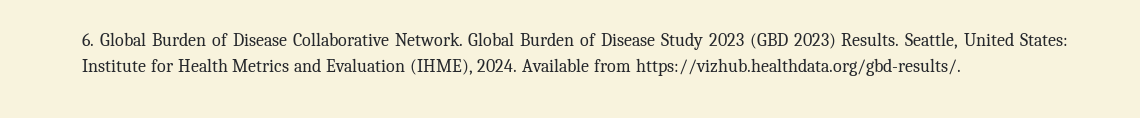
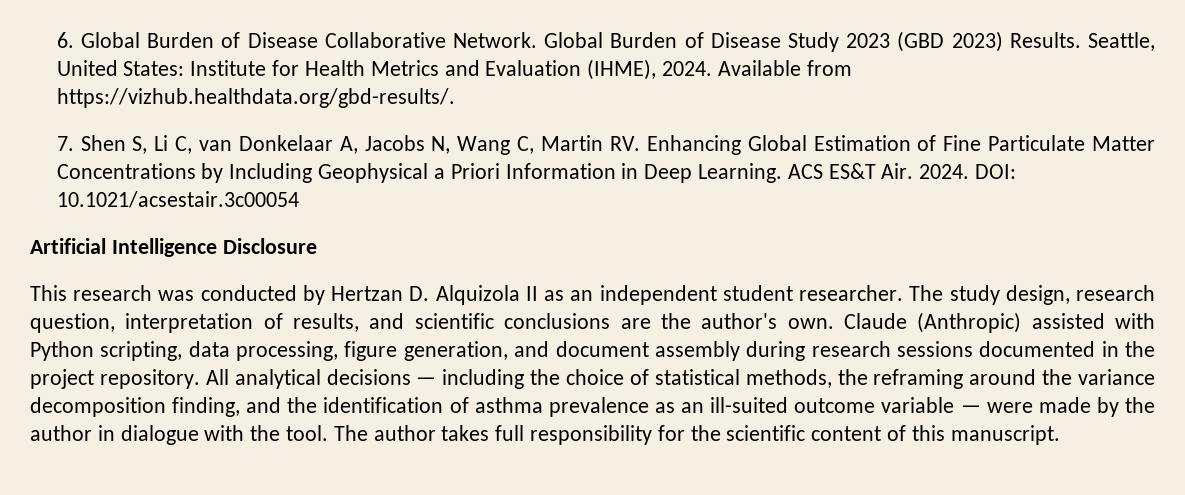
+ 7. Shen S, Li C, van Donkelaar A, Jacobs N, Wang C, Martin RV. Enhancing Global Estimation of Fine Particulate Matter Concentrations by Including Geophysical a Priori Information in Deep Learning. ACS ES&T Air. 2024. DOI: 10.1021/acsestair.3c00054
+ Artificial Intelligence Disclosure
+ This research was conducted by Hertzan D. Alquizola II as an independent student researcher. The study design, research question, interpretation of results, and scientific conclusions are the author's own. Claude (Anthropic) assisted with Python scripting, data processing, figure generation, and document assembly during research sessions documented in the project repository. All analytical decisions — including the choice of statistical methods, the reframing around the variance decomposition finding, and the identification of asthma prevalence as an ill-suited outcome variable — were made by the author in dialogue with the tool. The author takes full responsibility for the scientific content of this manuscript.

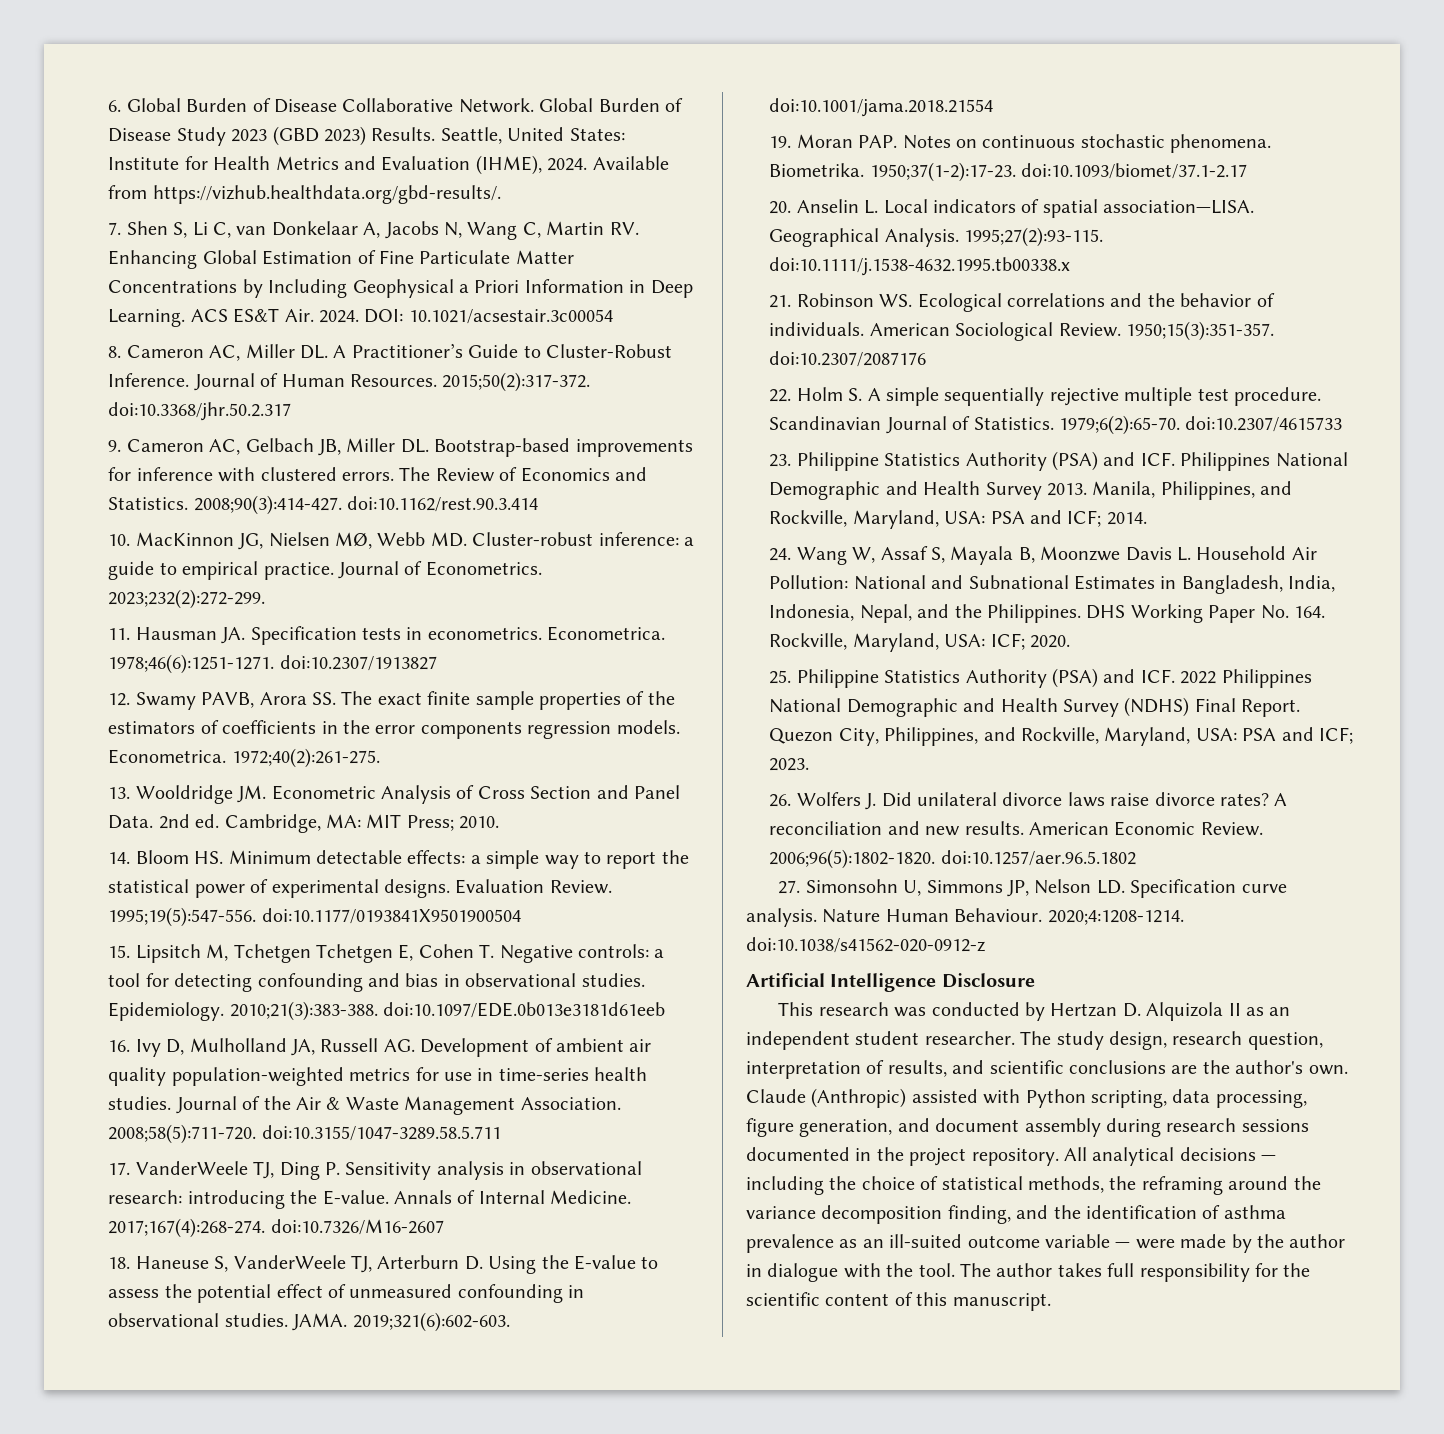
+ 8. Cameron AC, Miller DL. A Practitioner’s Guide to Cluster-Robust Inference. Journal of Human Resources. 2015;50(2):317-372. doi:10.3368/jhr.50.2.317
+ 9. Cameron AC, Gelbach JB, Miller DL. Bootstrap-based improvements for inference with clustered errors. The Review of Economics and Statistics. 2008;90(3):414-427. doi:10.1162/rest.90.3.414
+ 10. MacKinnon JG, Nielsen MØ, Webb MD. Cluster-robust inference: a guide to empirical practice. Journal of Econometrics. 2023;232(2):272-299.
+ 11. Hausman JA. Specification tests in econometrics. Econometrica. 1978;46(6):1251-1271. doi:10.2307/1913827
+ 12. Swamy PAVB, Arora SS. The exact finite sample properties of the estimators of coefficients in the error components regression models. Econometrica. 1972;40(2):261-275.
+ 13. Wooldridge JM. Econometric Analysis of Cross Section and Panel Data. 2nd ed. Cambridge, MA: MIT Press; 2010.
+ 14. Bloom HS. Minimum detectable effects: a simple way to report the statistical power of experimental designs. Evaluation Review. 1995;19(5):547-556. doi:10.1177/0193841X9501900504
+ 15. Lipsitch M, Tchetgen Tchetgen E, Cohen T. Negative controls: a tool for detecting confounding and bias in observational studies. Epidemiology. 2010;21(3):383-388. doi:10.1097/EDE.0b013e3181d61eeb
+ 16. Ivy D, Mulholland JA, Russell AG. Development of ambient air quality population-weighted metrics for use in time-series health studies. Journal of the Air & Waste Management Association. 2008;58(5):711-720. doi:10.3155/1047-3289.58.5.711
+ 17. VanderWeele TJ, Ding P. Sensitivity analysis in observational research: introducing the E-value. Annals of Internal Medicine. 2017;167(4):268-274. doi:10.7326/M16-2607
+ 18. Haneuse S, VanderWeele TJ, Arterburn D. Using the E-value to assess the potential effect of unmeasured confounding in observational studies. JAMA. 2019;321(6):602-603. doi:10.1001/jama.2018.21554
+ 19. Moran PAP. Notes on continuous stochastic phenomena. Biometrika. 1950;37(1-2):17-23. doi:10.1093/biomet/37.1-2.17
+ 20. Anselin L. Local indicators of spatial association—LISA. Geographical Analysis. 1995;27(2):93-115. doi:10.1111/j.1538-4632.1995.tb00338.x
+ 21. Robinson WS. Ecological correlations and the behavior of individuals. American Sociological Review. 1950;15(3):351-357. doi:10.2307/2087176
+ 22. Holm S. A simple sequentially rejective multiple test procedure. Scandinavian Journal of Statistics. 1979;6(2):65-70. doi:10.2307/4615733
+ 23. Philippine Statistics Authority (PSA) and ICF. Philippines National Demographic and Health Survey 2013. Manila, Philippines, and Rockville, Maryland, USA: PSA and ICF; 2014.
+ 24. Wang W, Assaf S, Mayala B, Moonzwe Davis L. Household Air Pollution: National and Subnational Estimates in Bangladesh, India, Indonesia, Nepal, and the Philippines. DHS Working Paper No. 164. Rockville, Maryland, USA: ICF; 2020.
+ 25. Philippine Statistics Authority (PSA) and ICF. 2022 Philippines National Demographic and Health Survey (NDHS) Final Report. Quezon City, Philippines, and Rockville, Maryland, USA: PSA and ICF; 2023.
+ 26. Wolfers J. Did unilateral divorce laws raise divorce rates? A reconciliation and new results. American Economic Review. 2006;96(5):1802-1820. doi:10.1257/aer.96.5.1802
+ 27. Simonsohn U, Simmons JP, Nelson LD. Specification curve analysis. Nature Human Behaviour. 2020;4:1208-1214. doi:10.1038/s41562-020-0912-z

